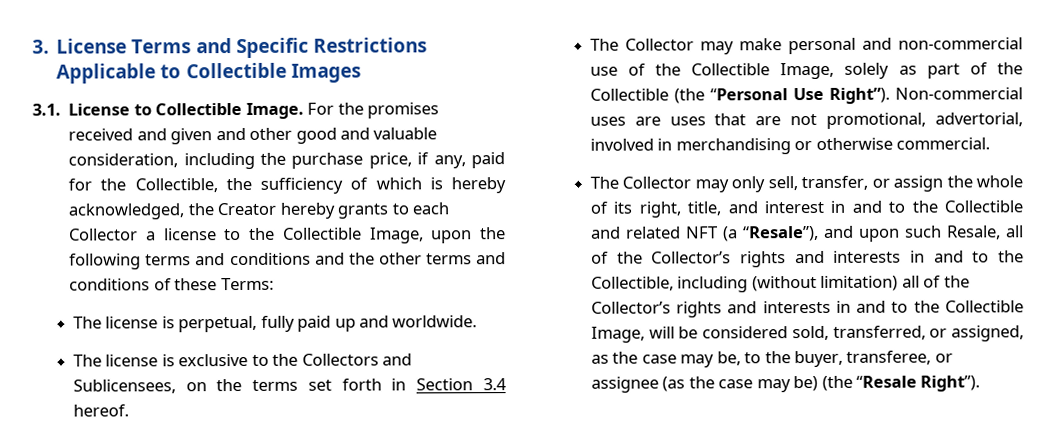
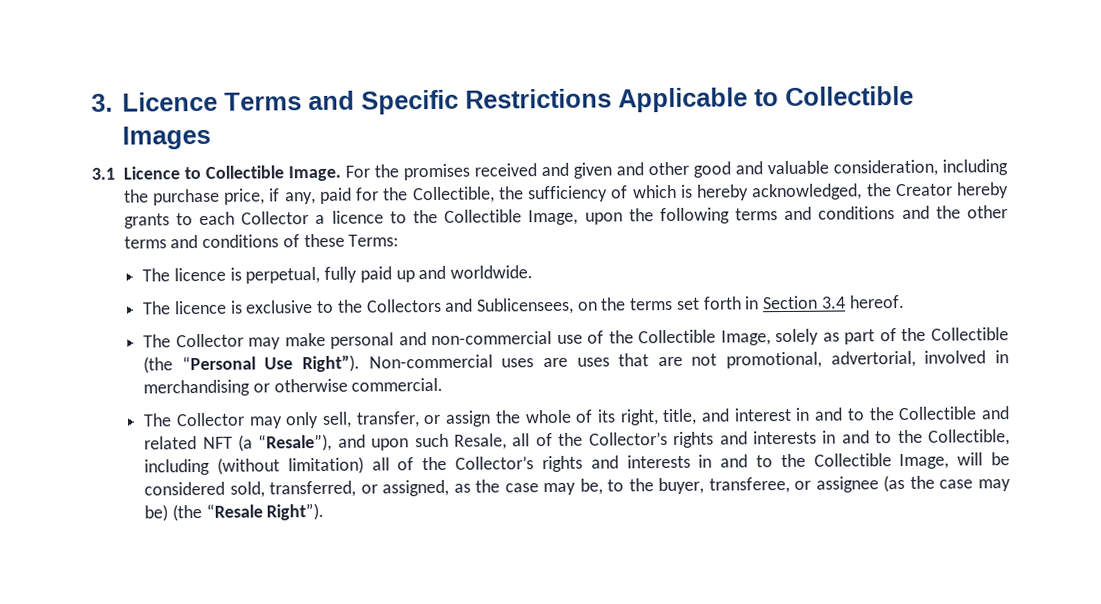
- 3. License Terms and Specific Restrictions Applicable to Collectible Images
+ 3. Licence Terms and Specific Restrictions Applicable to Collectible Images
- 3.1. License to Collectible Image.
+ 3.1 Licence to Collectible Image.
- For the promises received and given and other good and valuable consideration, including the purchase price, if any, paid for the Collectible, the sufficiency of which is hereby acknowledged, the Creator hereby grants to each Collector a license to the Collectible Image, upon the following terms and conditions and the other terms and conditions of these Terms:
+ For the promises received and given and other good and valuable consideration, including the purchase price, if any, paid for the Collectible, the sufficiency of which is hereby acknowledged, the Creator hereby grants to each Collector a licence to the Collectible Image, upon the following terms and conditions and the other terms and conditions of these Terms:
- The license is perpetual, fully paid up and worldwide.
+ The licence is perpetual, fully paid up and worldwide.
- The license is exclusive to the Collectors and Sublicensees, on the terms set forth in Section 3.4 hereof.
+ The licence is exclusive to the Collectors and Sublicensees, on the terms set forth in Section 3.4 hereof.

